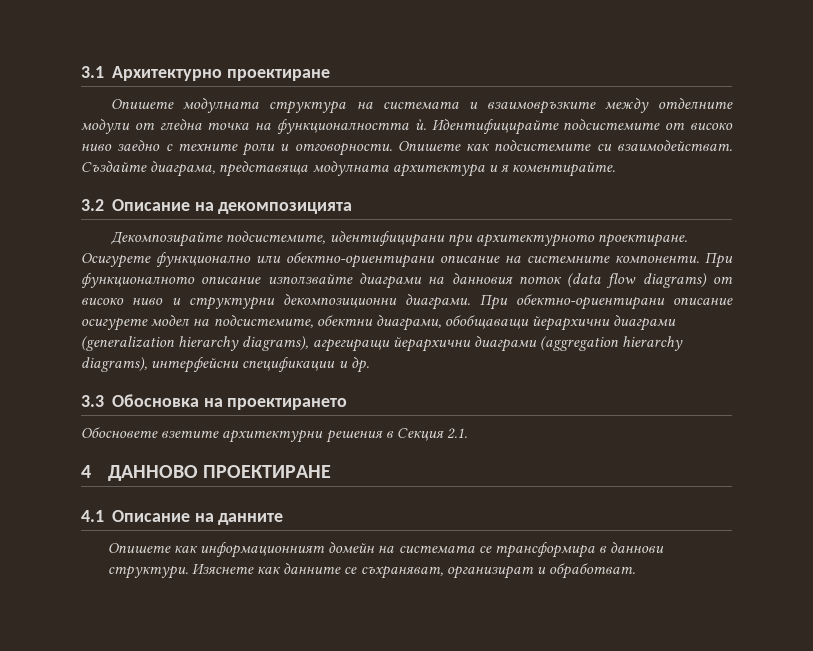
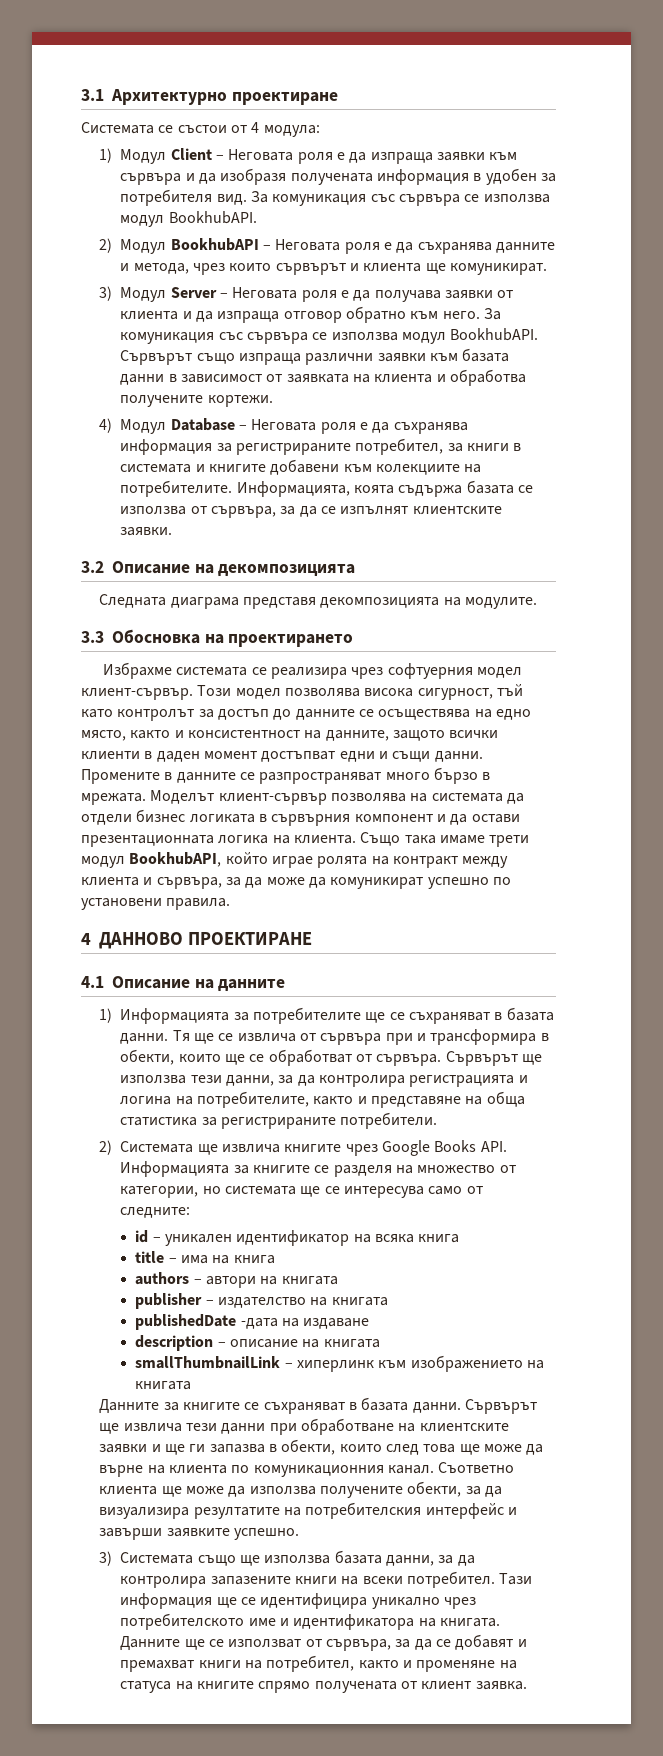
- Опишете модулната структура на системата и взаимовръзките между отделните модули от гледна точка на функционалността ѝ. Идентифицирайте подсистемите от високо ниво заедно с техните роли и отговорности. Опишете как подсистемите си взаимодействат. Създайте диаграма, представяща модулната архитектура и я коментирайте.
+ Системата се състои от 4 модула:
+ 1) Модул Client – Неговата роля е да изпраща заявки към сървъра и да изобразя получената информация в удобен за потребителя вид. За комуникация със сървъра се използва модул BookhubAPI.
+ 2) Модул BookhubAPI – Неговата роля е да съхранява данните и метода, чрез които сървърът и клиента ще комуникират.
+ 3) Модул Server – Неговата роля е да получава заявки от клиента и да изпраща отговор обратно към него. За комуникация със сървъра се използва модул BookhubAPI. Сървърът също изпраща различни заявки към базата данни в зависимост от заявката на клиента и обработва получените кортежи.
+ 4) Модул Database – Неговата роля е да съхранява информация за регистрираните потребител, за книги в системата и книгите добавени към колекциите на потребителите. Информацията, коята съдържа базата се използва от сървъра, за да се изпълнят клиентските заявки.
  3.2 Описание на декомпозицията
- Декомпозирайте подсистемите, идентифицирани при архитектурното проектиране. Осигурете функционално или обектно-ориентирани описание на системните компоненти. При функционалното описание използвайте диаграми на данновия поток (data flow diagrams) от високо ниво и структурни декомпозиционни диаграми. При обектно-ориентирани описание осигурете модел на подсистемите, обектни диаграми, обобщаващи йерархични диаграми (generalization hierarchy diagrams), агрегиращи йерархични диаграми (aggregation hierarchy diagrams), интерфейсни спецификации и др.
+ Следната диаграма представя декомпозицията на модулите.
  3.3 Обосновка на проектирането
- Обосновете взетите архитектурни решения в Секция 2.1.
+ Избрахме системата се реализира чрез софтуерния модел клиент-сървър. Този модел позволява висока сигурност, тъй като контролът за достъп до данните се осъществява на едно място, както и консистентност на данните, защото всички клиенти в даден момент достъпват едни и същи данни. Промените в данните се разпространяват много бързо в мрежата. Моделът клиент-сървър позволява на системата да отдели бизнес логиката в сървърния компонент и да остави презентационната логика на клиента. Също така имамe трети модул BookhubAPI, който играе ролята на контракт между клиента и сървъра, за да може да комуникират успешно по установени правила.
- Опишете как информационният домейн на системата се трансформира в даннови структури. Изяснете как данните се съхраняват, организират и обработват.
+ 1) Информацията за потребителите ще се съхраняват в базата данни. Тя ще се извлича от сървъра при и трансформира в обекти, които ще се обработват от сървъра. Сървърът ще използва тези данни, за да контролира регистрацията и логина на потребителите, както и представяне на обща статистика за регистрираните потребители.
+ 2) Системата ще извлича книгите чрез Google Books API. Информацията за книгите се разделя на множество от категории, но системата ще се интересува само от следните:
+ id – уникален идентификатор на всяка книга
+ title – има на книга
+ authors – автори на книгата
+ publisher – издателство на книгата
+ publishedDate -дата на издаване
+ description – описание на книгата
+ smallThumbnailLink – хиперлинк към изображението на книгата
+ Данните за книгите се съхраняват в базата данни. Сървърът ще извлича тези данни при обработване на клиентските заявки и ще ги запазва в обекти, които след това ще може да върне на клиента по комуникационния канал. Съответно клиента ще може да използва получените обекти, за да визуализира резултатите на потребителския интерфейс и завърши заявките успешно.
+ 3) Системата също ще използва базата данни, за да контролира запазените книги на всеки потребител. Тази информация ще се идентифицира уникално чрез потребителското име и идентификатора на книгата. Данните ще се използват от сървъра, за да се добавят и премахват книги на потребител, както и променяне на статуса на книгите спрямо получената от клиент заявка.

